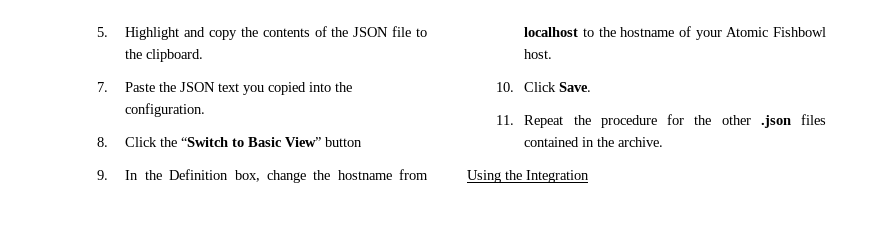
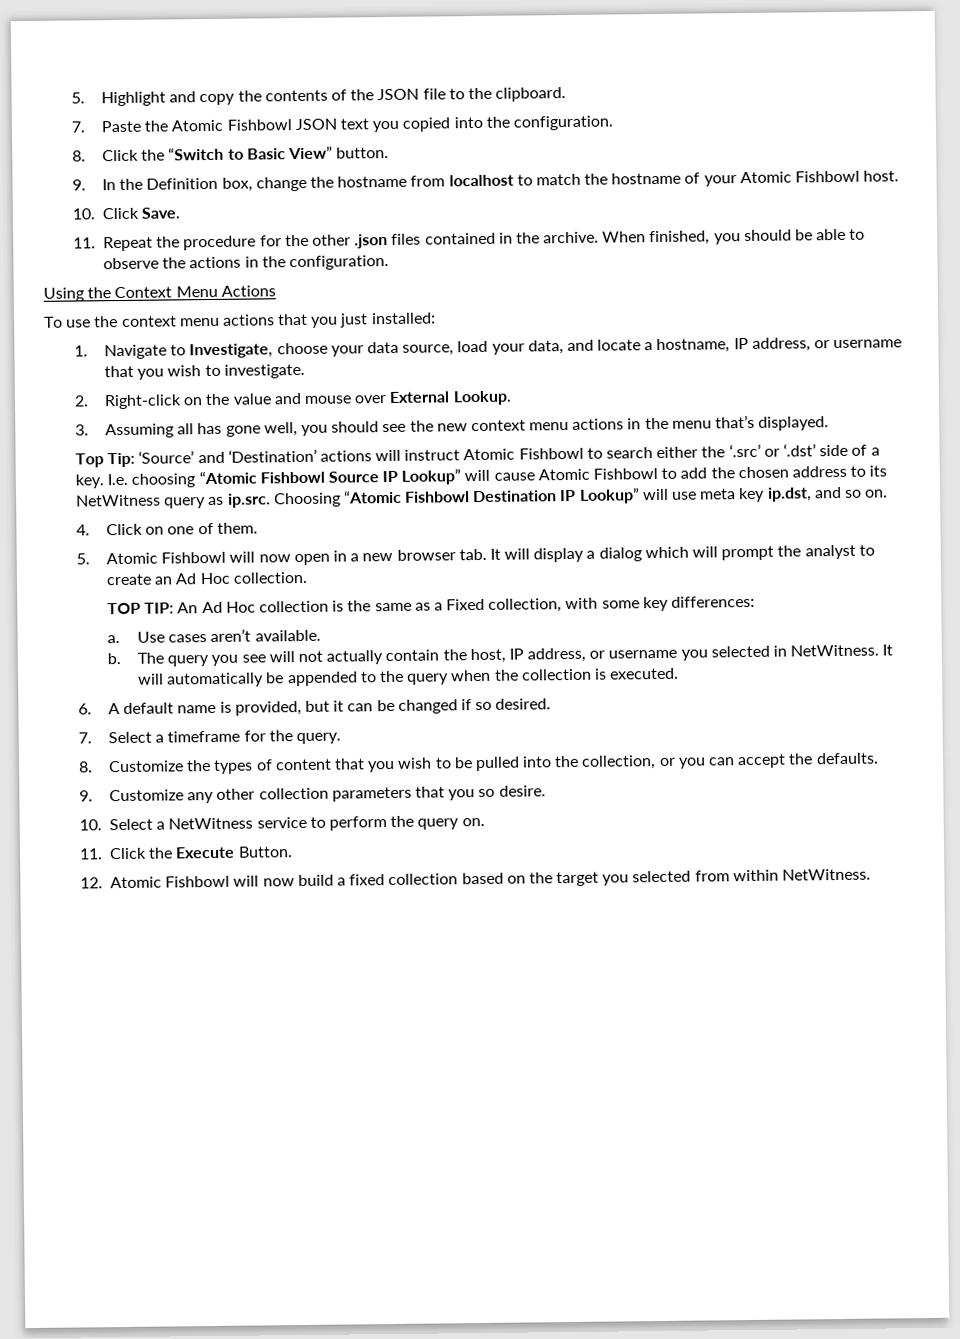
- 7. Paste the JSON text you copied into the configuration.
+ 7. Paste the Atomic Fishbowl JSON text you copied into the configuration.
- 8. Click the “Switch to Basic View” button
+ 8. Click the “Switch to Basic View” button.
- 9. In the Definition box, change the hostname from localhost to the hostname of your Atomic Fishbowl host.
+ 9. In the Definition box, change the hostname from localhost to match the hostname of your Atomic Fishbowl host.
- 11. Repeat the procedure for the other .json files contained in the archive.
- Using the Integration
+ 11. Repeat the procedure for the other .json files contained in the archive. When finished, you should be able to observe the actions in the configuration.
+ Using the Context Menu Actions
+ To use the context menu actions that you just installed:
+ 1. Navigate to Investigate, choose your data source, load your data, and locate a hostname, IP address, or username that you wish to investigate.
+ 2. Right-click on the value and mouse over External Lookup.
+ 3. Assuming all has gone well, you should see the new context menu actions in the menu that’s displayed.
+ Top Tip: ‘Source’ and ‘Destination’ actions will instruct Atomic Fishbowl to search either the ‘.src’ or ‘.dst’ side of a key. I.e. choosing “Atomic Fishbowl Source IP Lookup” will cause Atomic Fishbowl to add the chosen address to its NetWitness query as ip.src. Choosing “Atomic Fishbowl Destination IP Lookup” will use meta key ip.dst, and so on.
+ 4. Click on one of them.
+ 5. Atomic Fishbowl will now open in a new browser tab. It will display a dialog which will prompt the analyst to create an Ad Hoc collection.
+ TOP TIP: An Ad Hoc collection is the same as a Fixed collection, with some key differences:
+ a. Use cases aren’t available.
+ b. The query you see will not actually contain the host, IP address, or username you selected in NetWitness. It will automatically be appended to the query when the collection is executed.
+ 6. A default name is provided, but it can be changed if so desired.
+ 7. Select a timeframe for the query.
+ 8. Customize the types of content that you wish to be pulled into the collection, or you can accept the defaults.
+ 9. Customize any other collection parameters that you so desire.
+ 10. Select a NetWitness service to perform the query on.
+ 11. Click the Execute Button.
+ 12. Atomic Fishbowl will now build a fixed collection based on the target you selected from within NetWitness.

